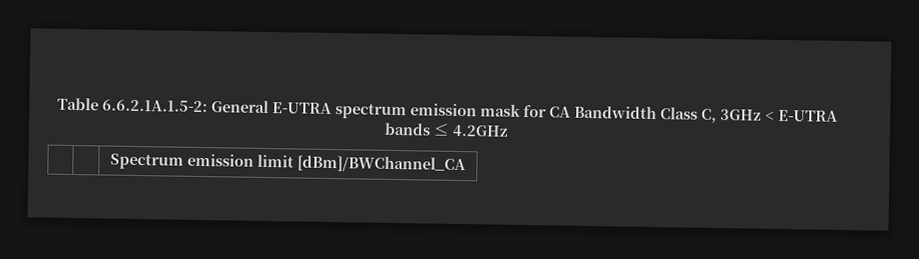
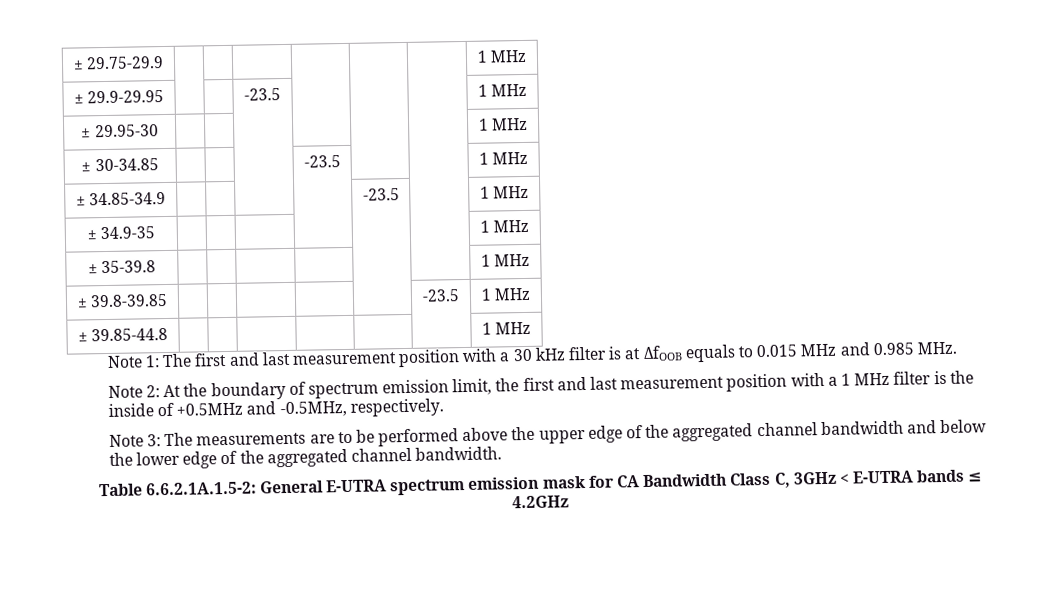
+ ± 29.75-29.9 | | | | | | | 1 MHz
+ ± 29.9-29.95 | | | -23.5 | | | | 1 MHz
+ ± 29.95-30 | | | | | | | 1 MHz
+ ± 30-34.85 | | | | -23.5 | | | 1 MHz
+ ± 34.85-34.9 | | | | | -23.5 | | 1 MHz
+ ± 34.9-35 | | | | | | | 1 MHz
+ ± 35-39.8 | | | | | | | 1 MHz
+ ± 39.8-39.85 | | | | | | -23.5 | 1 MHz
+ ± 39.85-44.8 | | | | | | | 1 MHz
+ Note 1: The first and last measurement position with a 30 kHz filter is at ΔfOOB equals to 0.015 MHz and 0.985 MHz.
+ Note 2: At the boundary of spectrum emission limit, the first and last measurement position with a 1 MHz filter is the inside of +0.5MHz and -0.5MHz, respectively.
+ Note 3: The measurements are to be performed above the upper edge of the aggregated channel bandwidth and below the lower edge of the aggregated channel bandwidth.
- | | Spectrum emission limit [dBm]/BWChannel_CA

